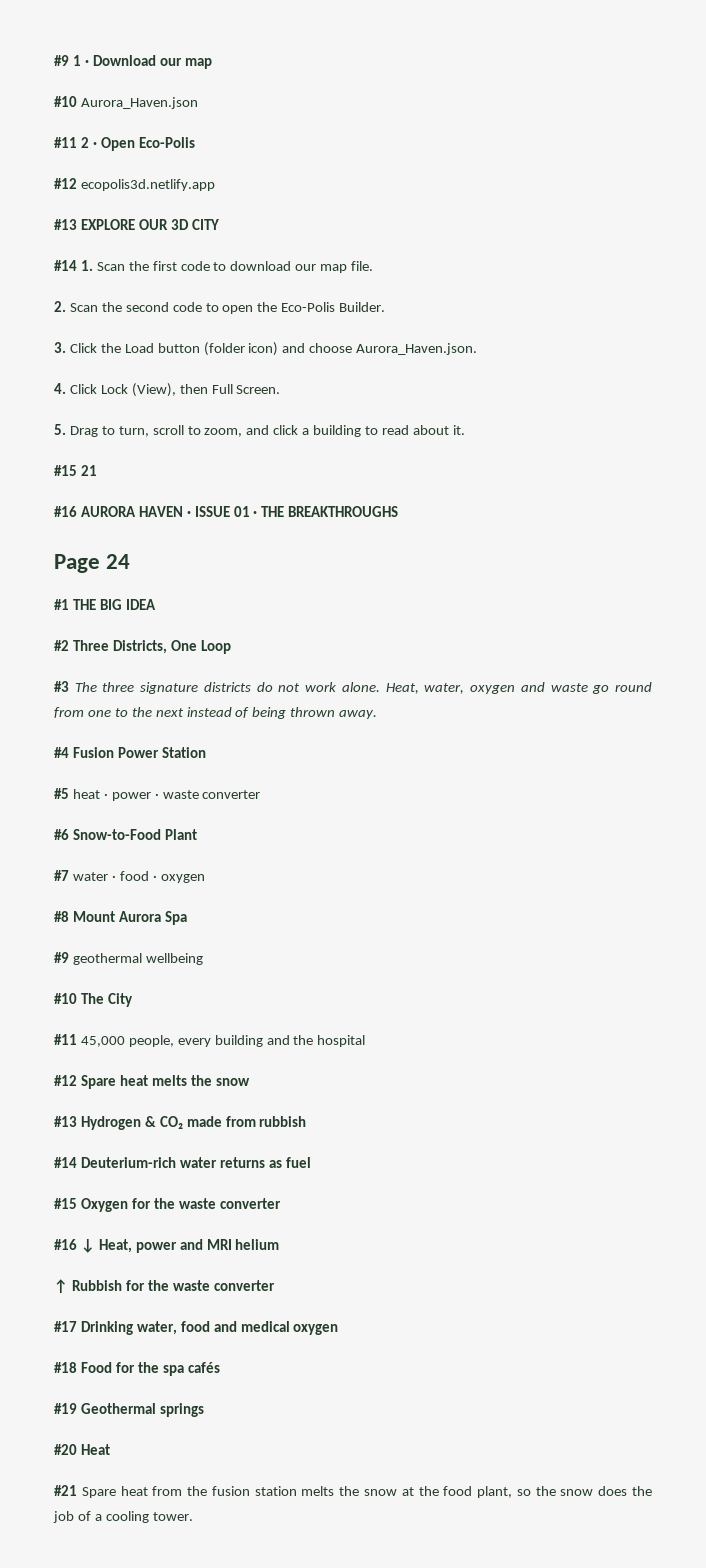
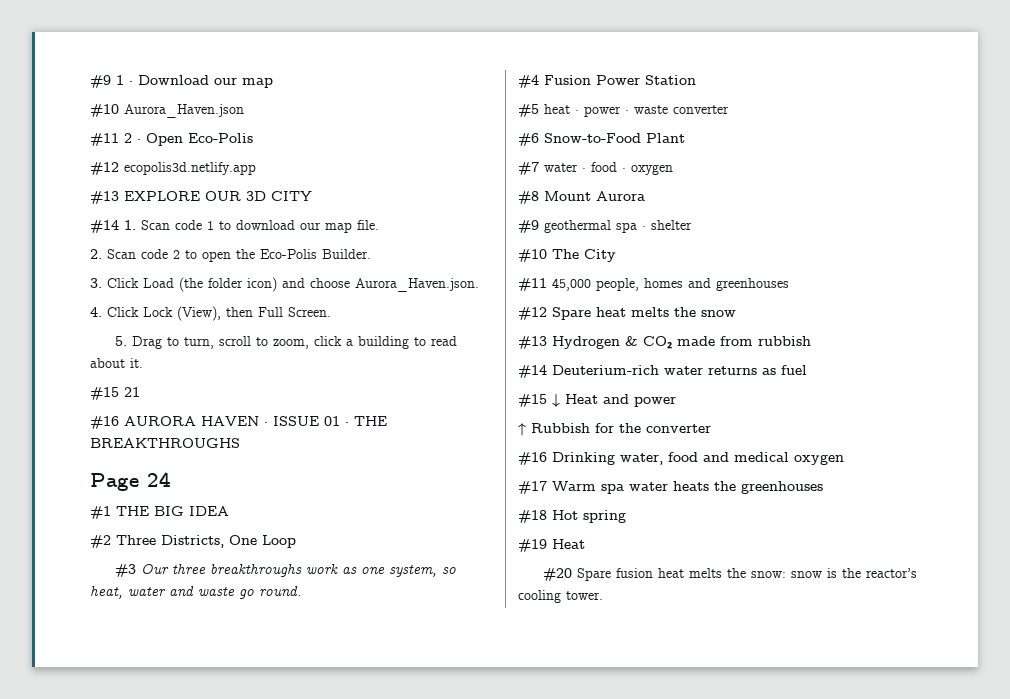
- #14 1. Scan the first code to download our map file.
+ #14 1. Scan code 1 to download our map file.
- 2. Scan the second code to open the Eco-Polis Builder.
+ 2. Scan code 2 to open the Eco-Polis Builder.
- 3. Click the Load button (folder icon) and choose Aurora_Haven.json.
+ 3. Click Load (the folder icon) and choose Aurora_Haven.json.
- 5. Drag to turn, scroll to zoom, and click a building to read about it.
+ 5. Drag to turn, scroll to zoom, click a building to read about it.
- #3 The three signature districts do not work alone. Heat, water, oxygen and waste go round from one to the next instead of being thrown away.
+ #3 Our three breakthroughs work as one system, so heat, water and waste go round.
- #8 Mount Aurora Spa
+ #8 Mount Aurora
- #9 geothermal wellbeing
+ #9 geothermal spa · shelter
- #11 45,000 people, every building and the hospital
+ #11 45,000 people, homes and greenhouses
- #15 Oxygen for the waste converter
- #16 ↓ Heat, power and MRI helium
+ #15 ↓ Heat and power
- ↑ Rubbish for the waste converter
- #17 Drinking water, food and medical oxygen
+ ↑ Rubbish for the converter
+ #16 Drinking water, food and medical oxygen
- #18 Food for the spa cafés
+ #17 Warm spa water heats the greenhouses
+ #18 Hot spring
- #19 Geothermal springs
+ #19 Heat
- #20 Heat
- #21 Spare heat from the fusion station melts the snow at the food plant, so the snow does the job of a cooling tower.
+ #20 Spare fusion heat melts the snow: snow is the reactor’s cooling tower.

